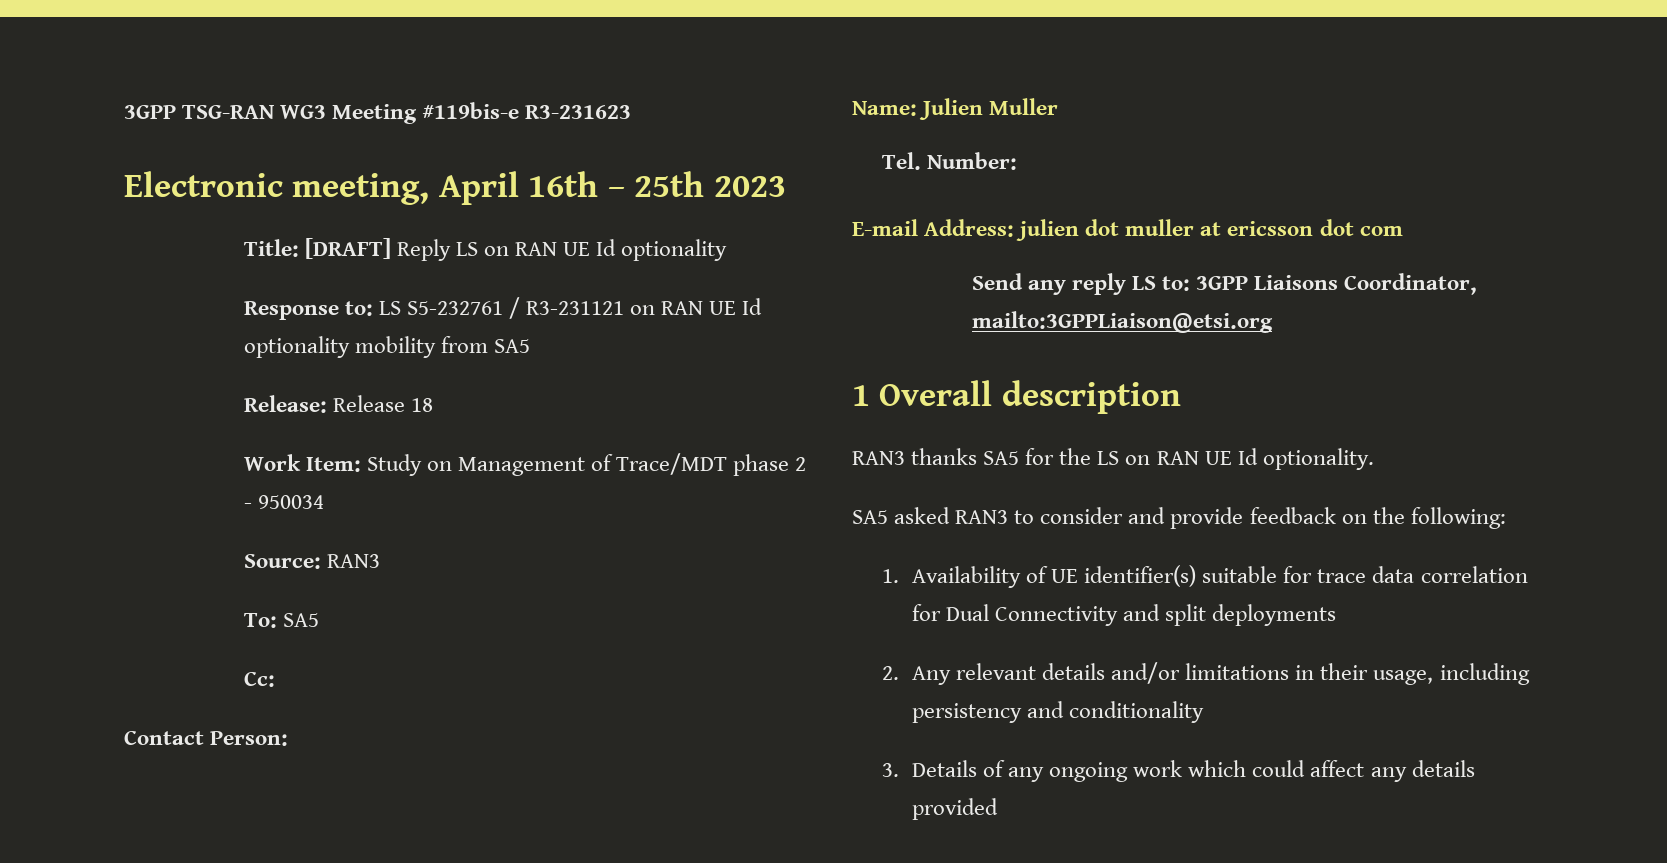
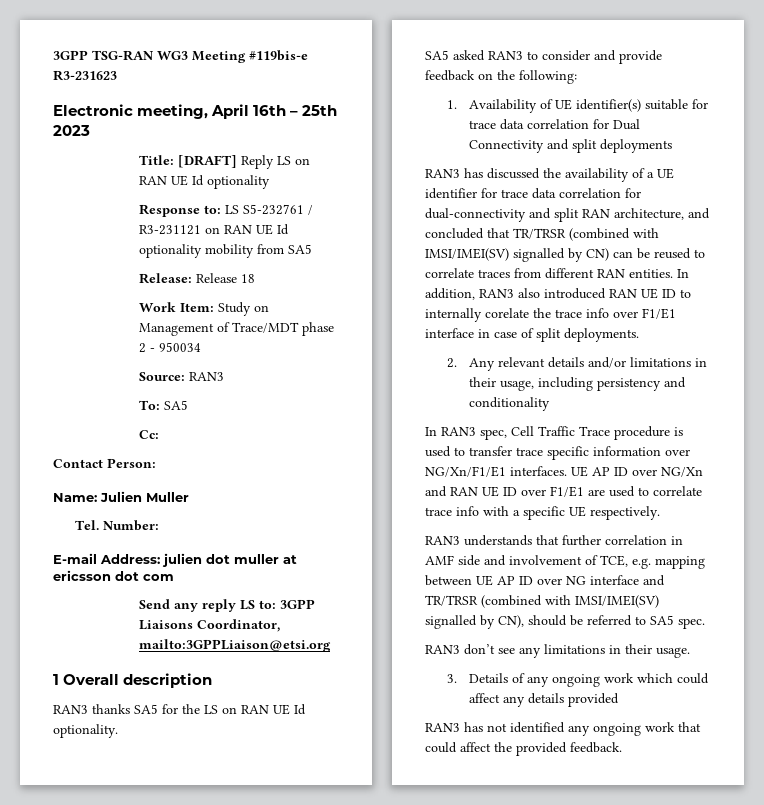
+ RAN3 has discussed the availability of a UE identifier for trace data correlation for dual-connectivity and split RAN architecture, and concluded that TR/TRSR (combined with IMSI/IMEI(SV) signalled by CN) can be reused to correlate traces from different RAN entities. In addition, RAN3 also introduced RAN UE ID to internally corelate the trace info over F1/E1 interface in case of split deployments.
+ In RAN3 spec, Cell Traffic Trace procedure is used to transfer trace specific information over NG/Xn/F1/E1 interfaces. UE AP ID over NG/Xn and RAN UE ID over F1/E1 are used to correlate trace info with a specific UE respectively.
+ RAN3 understands that further correlation in AMF side and involvement of TCE, e.g. mapping between UE AP ID over NG interface and TR/TRSR (combined with IMSI/IMEI(SV) signalled by CN), should be referred to SA5 spec.
+ RAN3 don’t see any limitations in their usage.
+ RAN3 has not identified any ongoing work that could affect the provided feedback.

